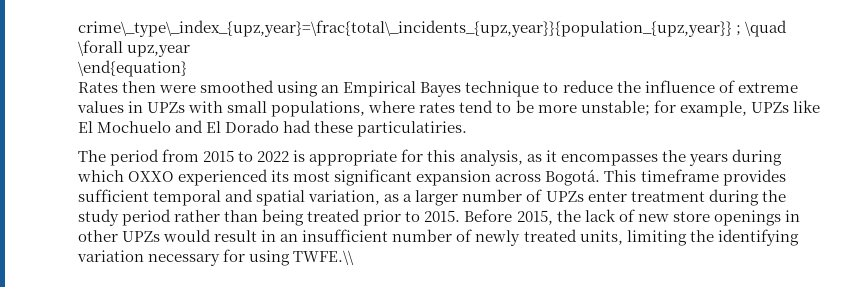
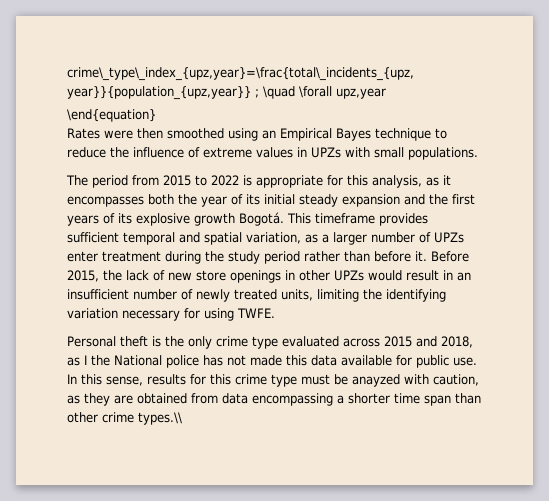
- Rates then were smoothed using an Empirical Bayes technique to reduce the influence of extreme values in UPZs with small populations, where rates tend to be more unstable; for example, UPZs like El Mochuelo and El Dorado had these particulatiries.
+ Rates were then smoothed using an Empirical Bayes technique to reduce the influence of extreme values in UPZs with small populations.
- The period from 2015 to 2022 is appropriate for this analysis, as it encompasses the years during which OXXO experienced its most significant expansion across Bogotá.
+ The period from 2015 to 2022 is appropriate for this analysis, as it encompasses both the year of its initial steady expansion and the first years of its explosive growth Bogotá.
- This timeframe provides sufficient temporal and spatial variation, as a larger number of UPZs enter treatment during the study period rather than being treated prior to 2015.
+ This timeframe provides sufficient temporal and spatial variation, as a larger number of UPZs enter treatment during the study period rather than before it.
- Before 2015, the lack of new store openings in other UPZs would result in an insufficient number of newly treated units, limiting the identifying variation necessary for using TWFE.\\
+ Before 2015, the lack of new store openings in other UPZs would result in an insufficient number of newly treated units, limiting the identifying variation necessary for using TWFE.
+ Personal theft is the only crime type evaluated across 2015 and 2018, as I the National police has not made this data available for public use. In this sense, results for this crime type must be anayzed with caution, as they are obtained from data encompassing a shorter time span than other crime types.\\

